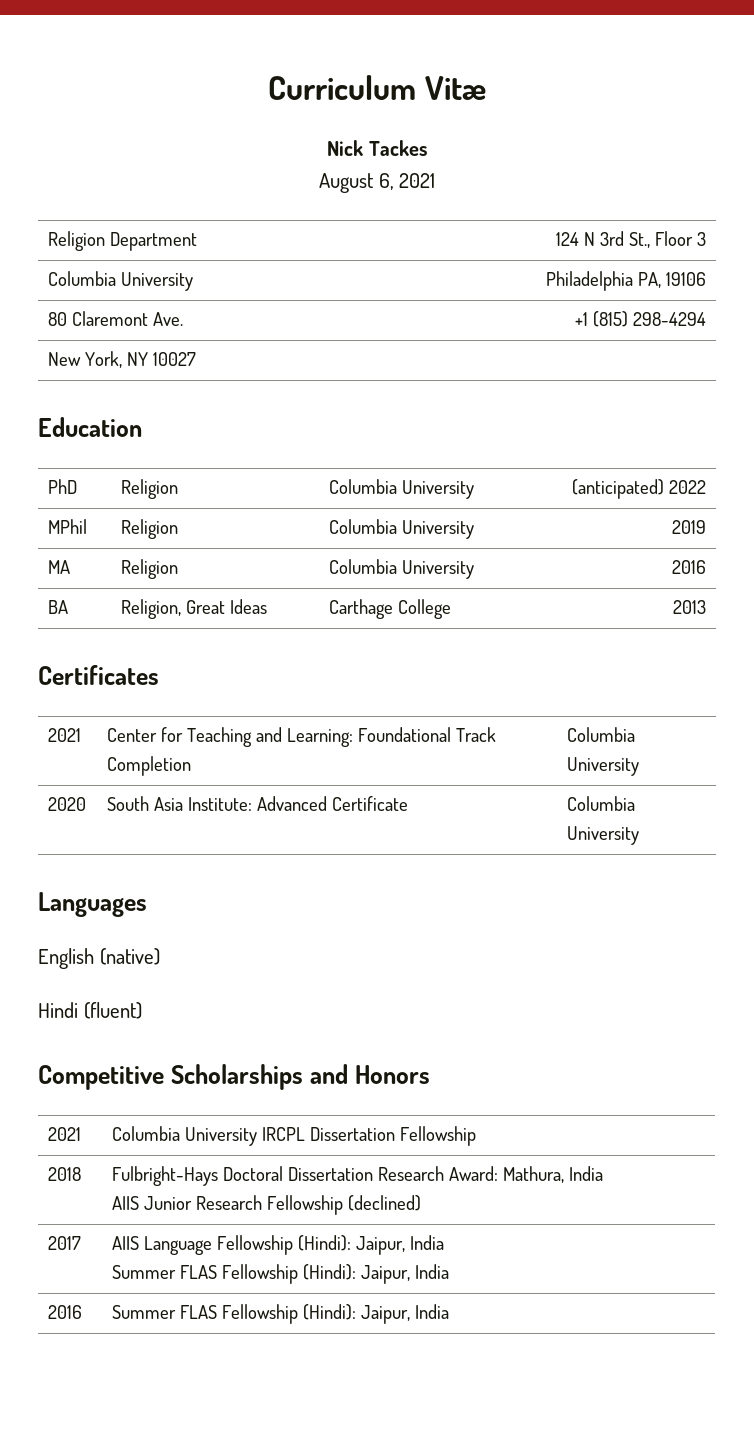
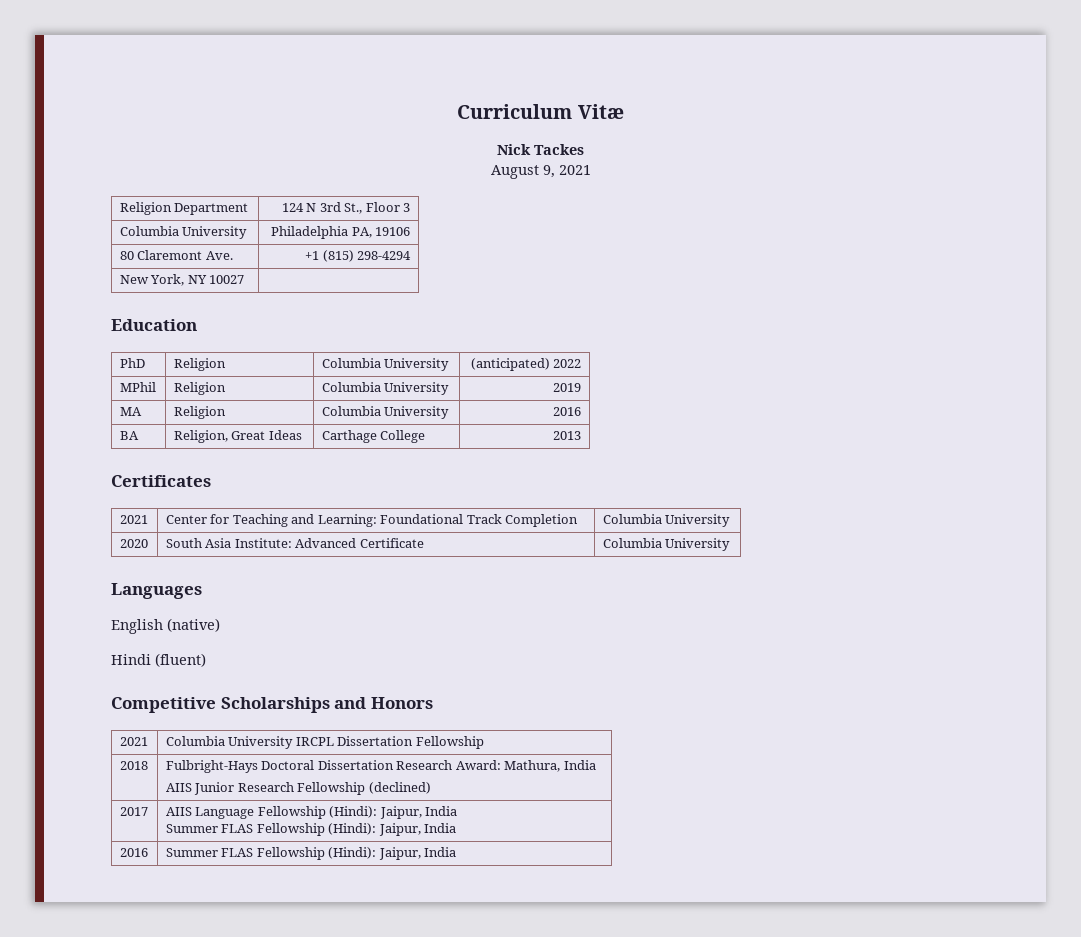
- August 6, 2021
+ August 9, 2021

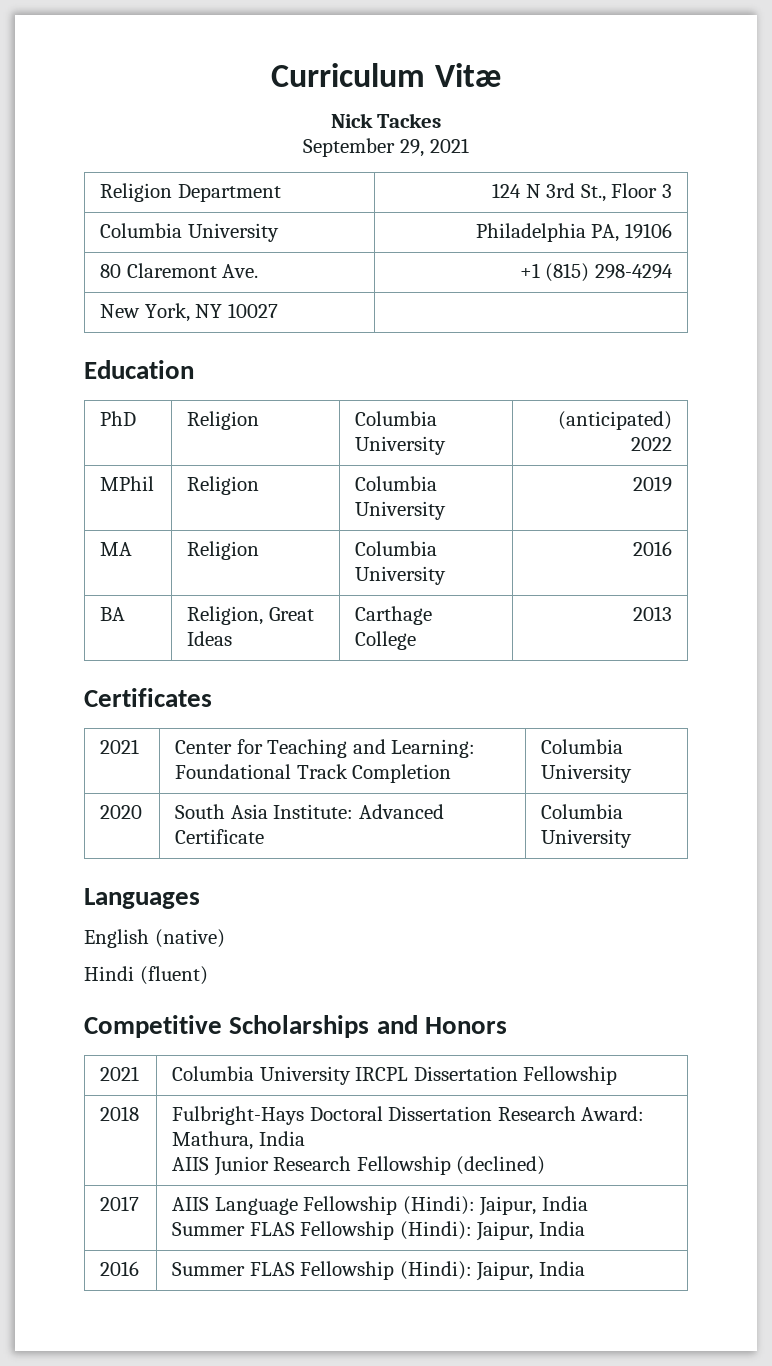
- August 9, 2021
+ September 29, 2021

